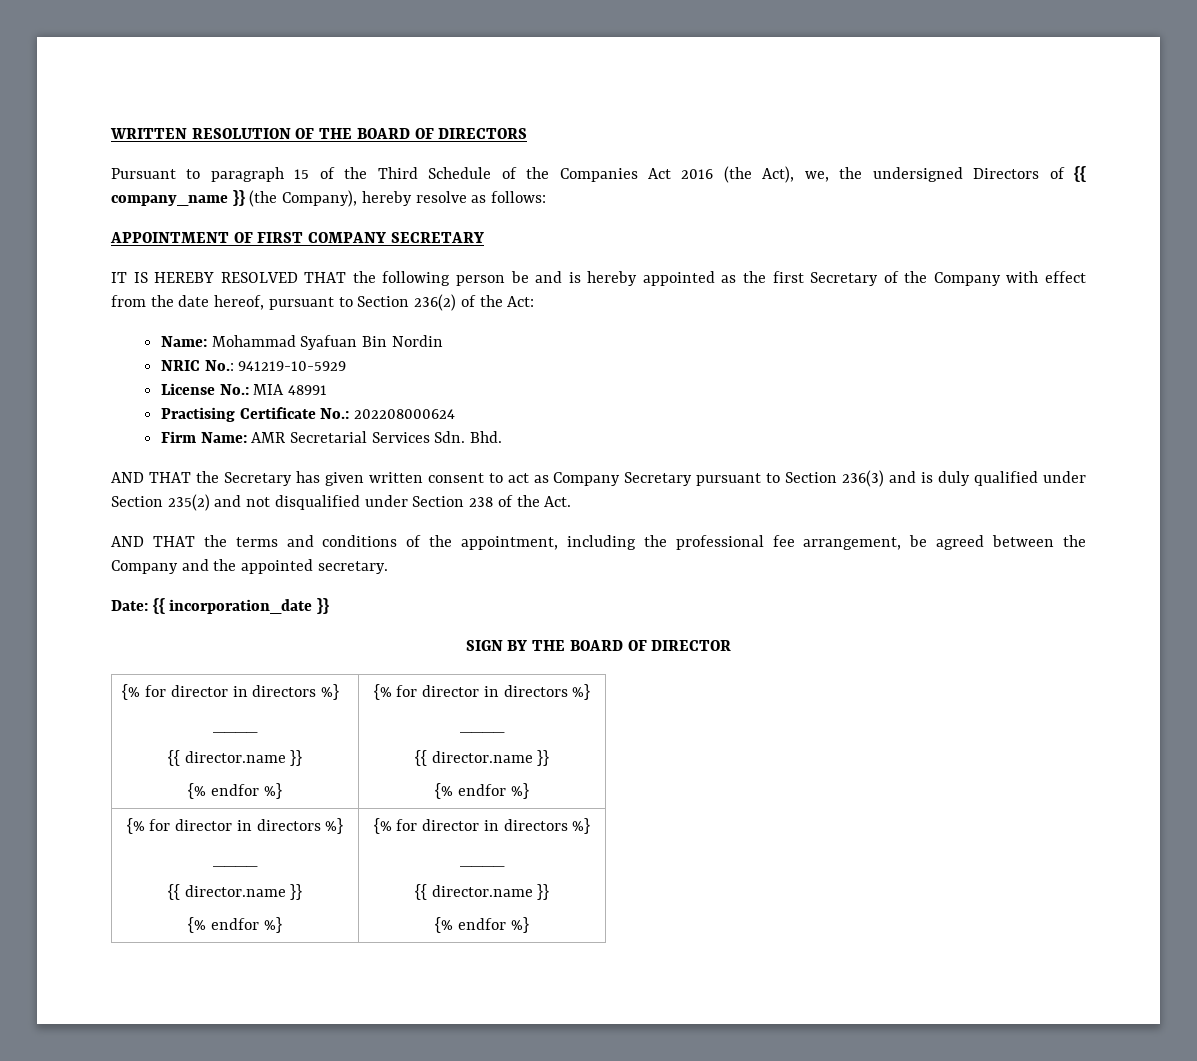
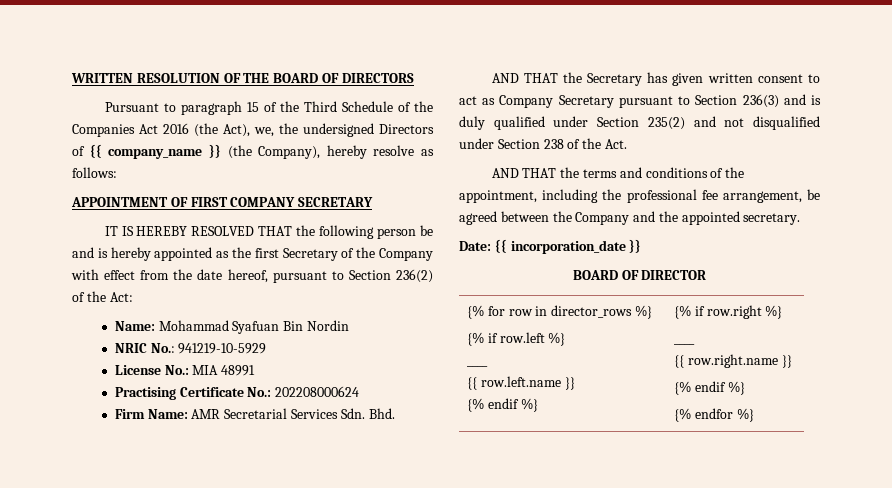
- SIGN BY THE BOARD OF DIRECTOR
- {% for director in directors %}
+ BOARD OF DIRECTOR
+ {% for row in director_rows %}
+ {% if row.left %}
  ____
- {{ director.name }}
- {% endfor %} | {% for director in directors %}
+ {{ row.left.name }}
+ {% endif %} | {% if row.right %}
  ____
- {{ director.name }}
- {% endfor %}
- {% for director in directors %}
- ____
- {{ director.name }}
- {% endfor %} | {% for director in directors %}
- ____
- {{ director.name }}
+ {{ row.right.name }}
+ {% endif %}

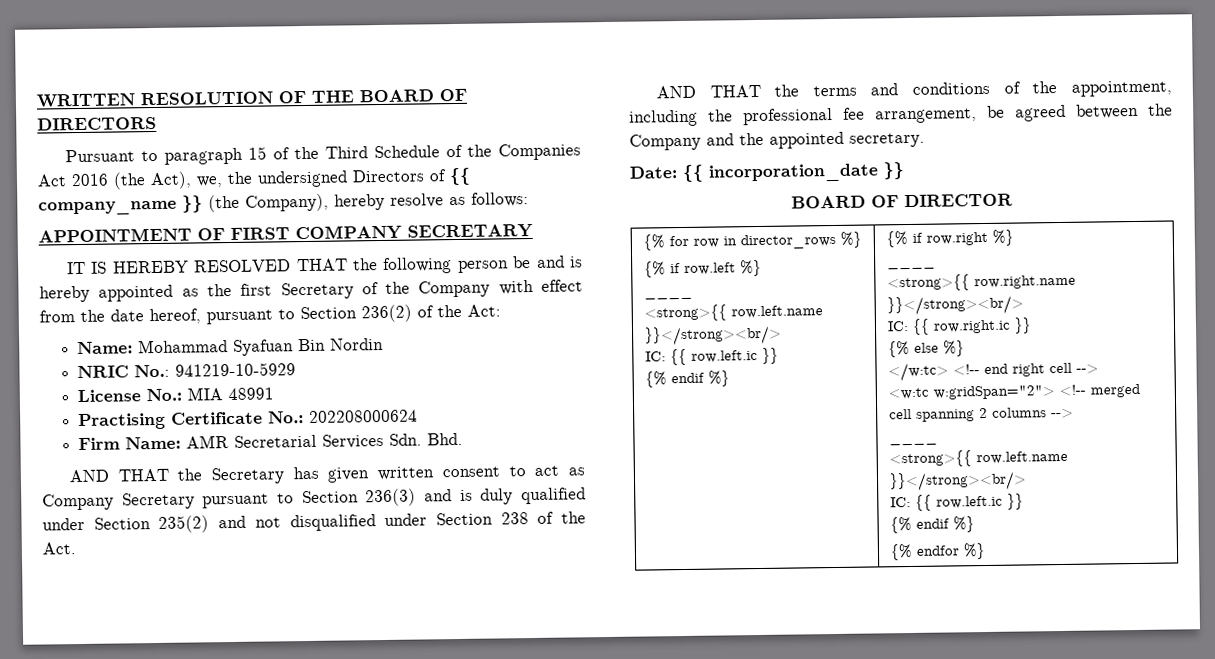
  {% if row.left %}
  ____
- {{ row.left.name }}
+ <strong>{{ row.left.name }}</strong><br/>
+ IC: {{ row.left.ic }}
- {{ row.right.name }}
+ <strong>{{ row.right.name }}</strong><br/>
+ IC: {{ row.right.ic }}
+ {% else %}
+ </w:tc> <!-- end right cell -->
+ <w:tc w:gridSpan="2"> <!-- merged cell spanning 2 columns -->
+ ____
+ <strong>{{ row.left.name }}</strong><br/>
+ IC: {{ row.left.ic }}

